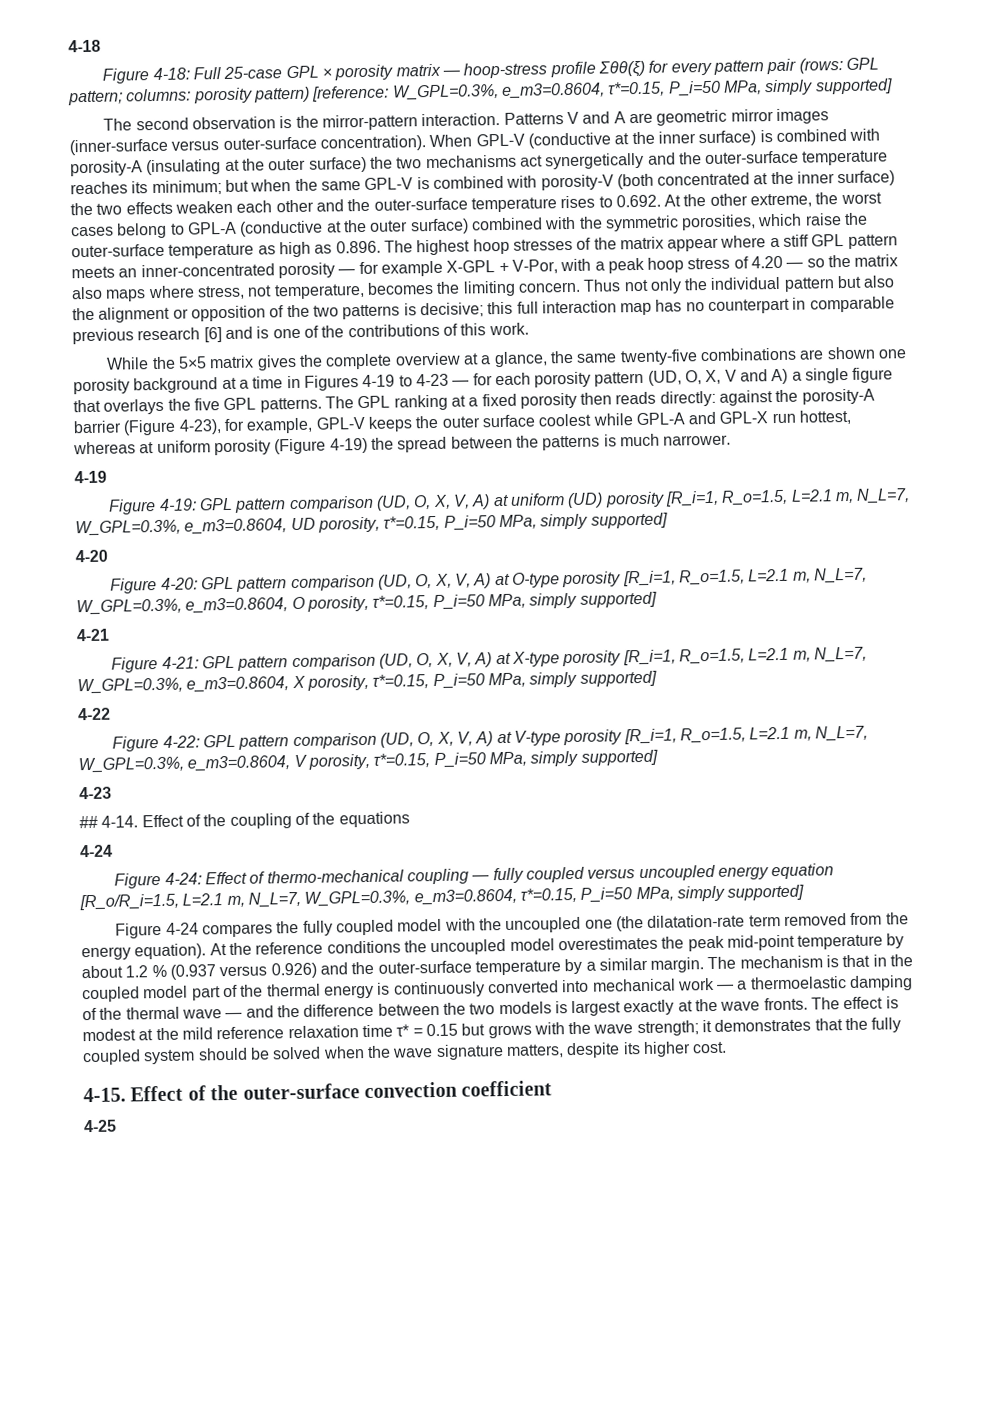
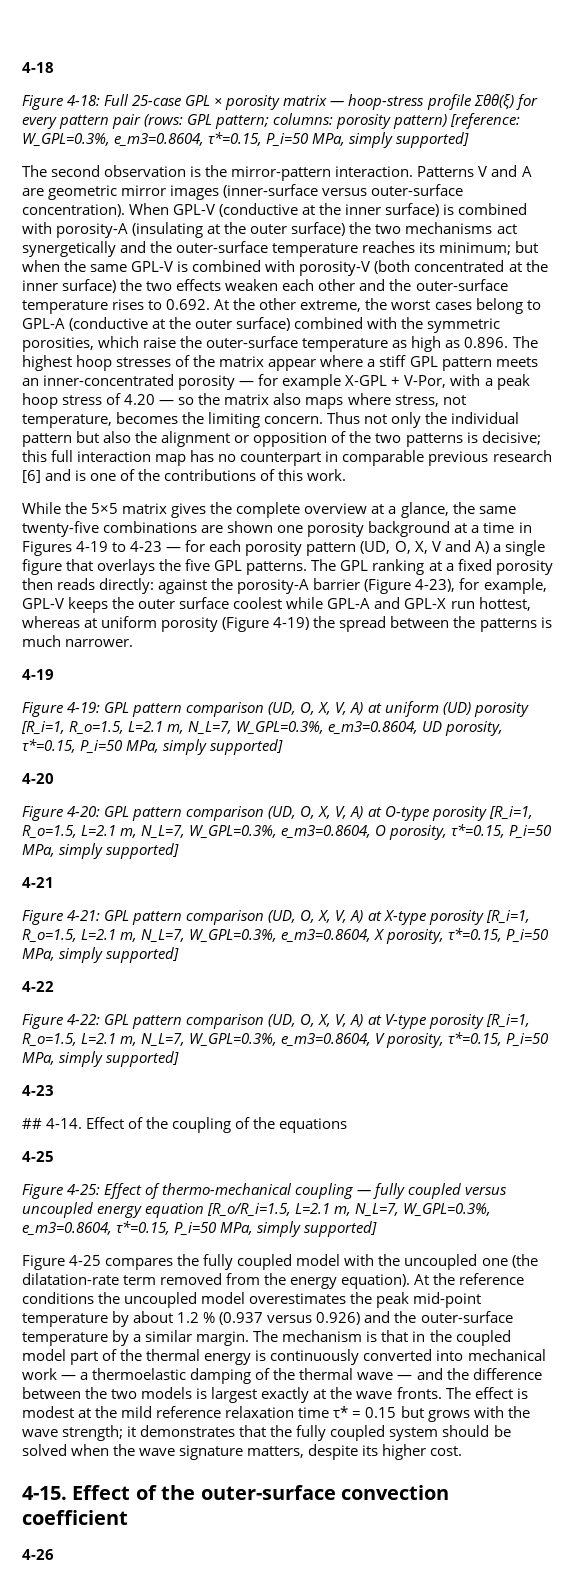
  Effect of the coupling of the equations
- 4-24
- Figure 4-24: Effect of thermo-mechanical coupling — fully coupled versus uncoupled energy equation [R_o/R_i=1.5, L=2.1 m, N_L=7, W_GPL=0.3%, e_m3=0.8604, τ*=0.15, P_i=50 MPa, simply supported]
+ 4-25
+ Figure 4-25: Effect of thermo-mechanical coupling — fully coupled versus uncoupled energy equation [R_o/R_i=1.5, L=2.1 m, N_L=7, W_GPL=0.3%, e_m3=0.8604, τ*=0.15, P_i=50 MPa, simply supported]
- Figure 4-24 compares the fully coupled model with the uncoupled one (the dilatation-rate term removed from the energy equation).
+ Figure 4-25 compares the fully coupled model with the uncoupled one (the dilatation-rate term removed from the energy equation).
- 4-25
+ 4-26

